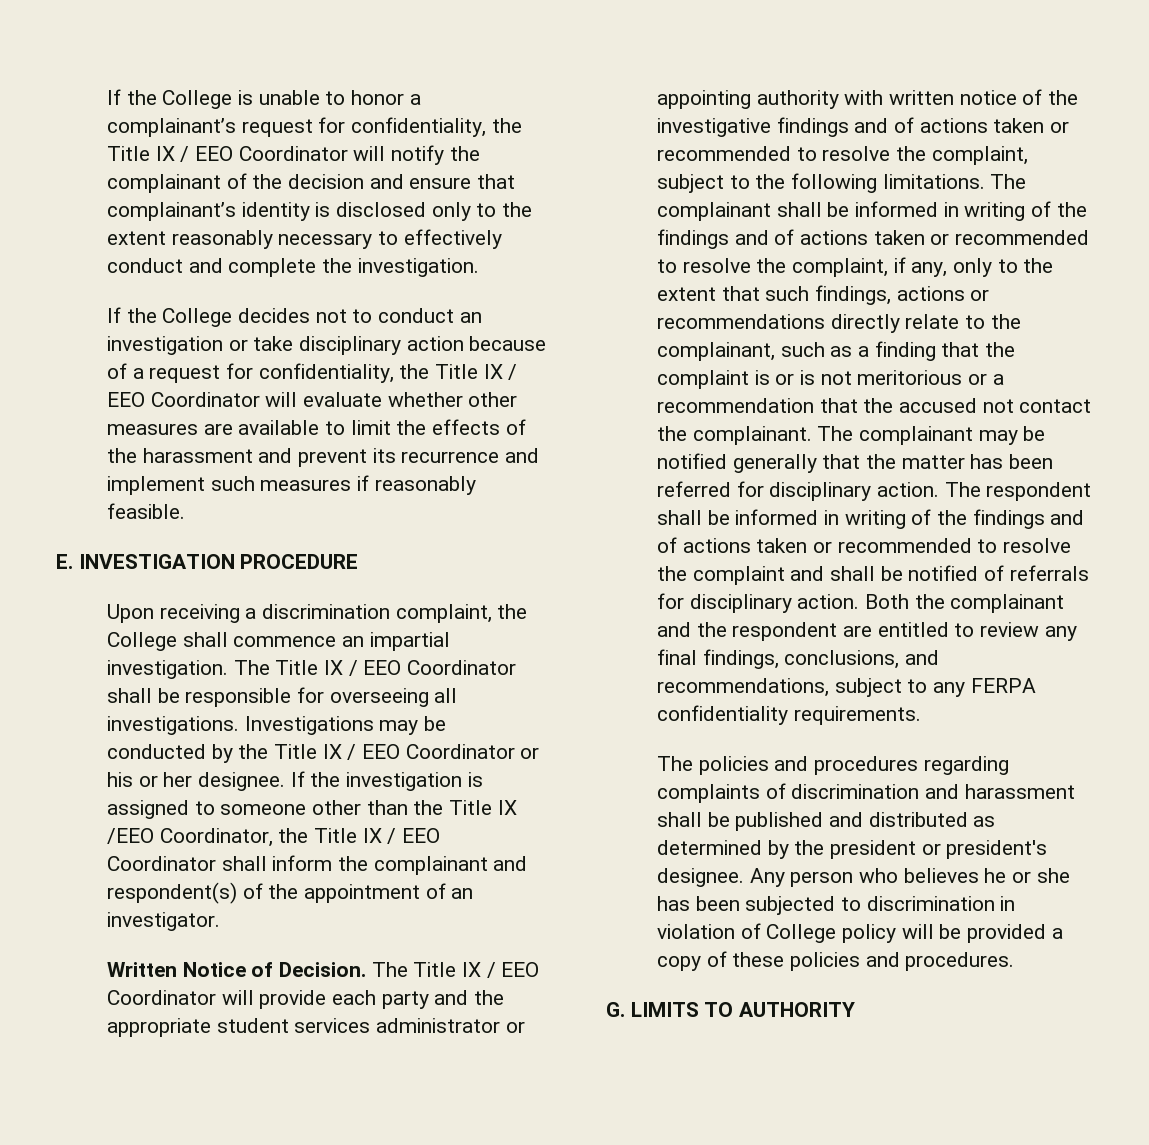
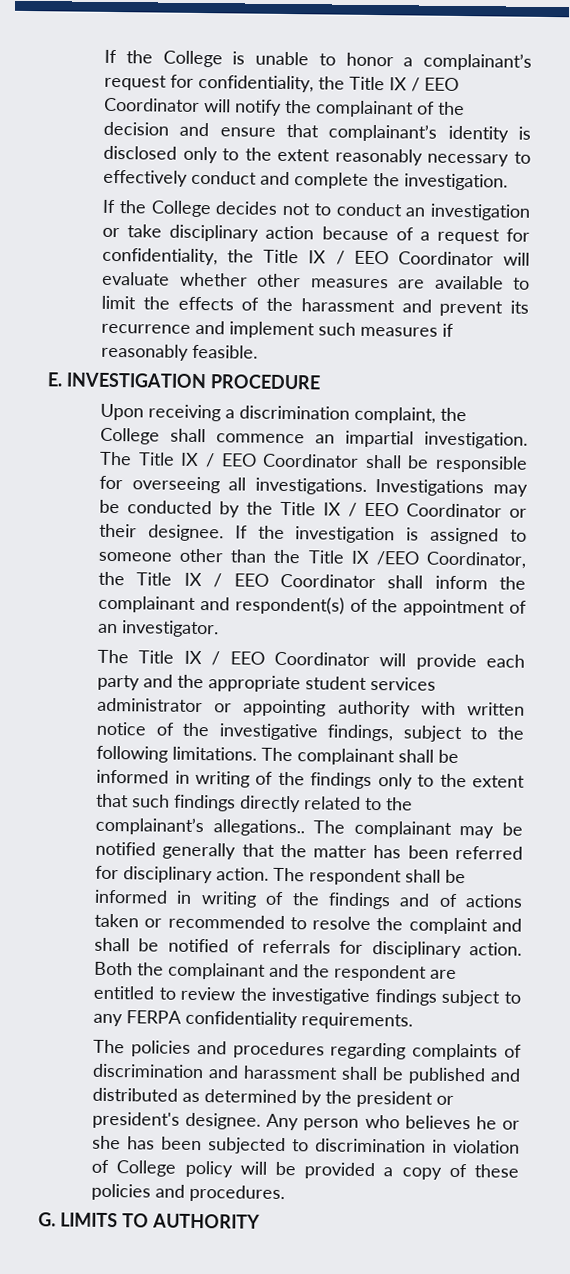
- Investigations may be conducted by the Title IX / EEO Coordinator or his or her designee.
+ Investigations may be conducted by the Title IX / EEO Coordinator or their designee.
- Written Notice of Decision. The Title IX / EEO Coordinator will provide each party and the appropriate student services administrator or appointing authority with written notice of the investigative findings and of actions taken or recommended to resolve the complaint, subject to the following limitations.
+ The Title IX / EEO Coordinator will provide each party and the appropriate student services administrator or appointing authority with written notice of the investigative findings, subject to the following limitations.
- The complainant shall be informed in writing of the findings and of actions taken or recommended to resolve the complaint, if any, only to the extent that such findings, actions or recommendations directly relate to the complainant, such as a finding that the complaint is or is not meritorious or a recommendation that the accused not contact the complainant.
+ The complainant shall be informed in writing of the findings only to the extent that such findings directly related to the complainant’s allegations..
- Both the complainant and the respondent are entitled to review any final findings, conclusions, and recommendations, subject to any FERPA confidentiality requirements.
+ Both the complainant and the respondent are entitled to review the investigative findings subject to any FERPA confidentiality requirements.

